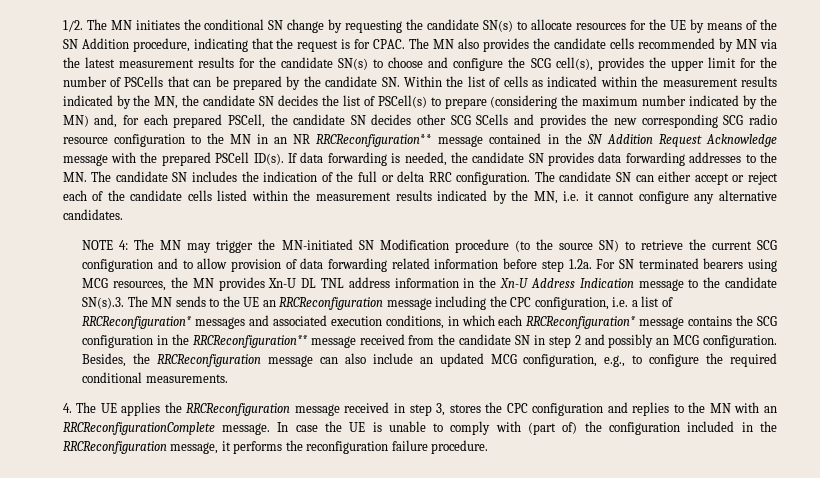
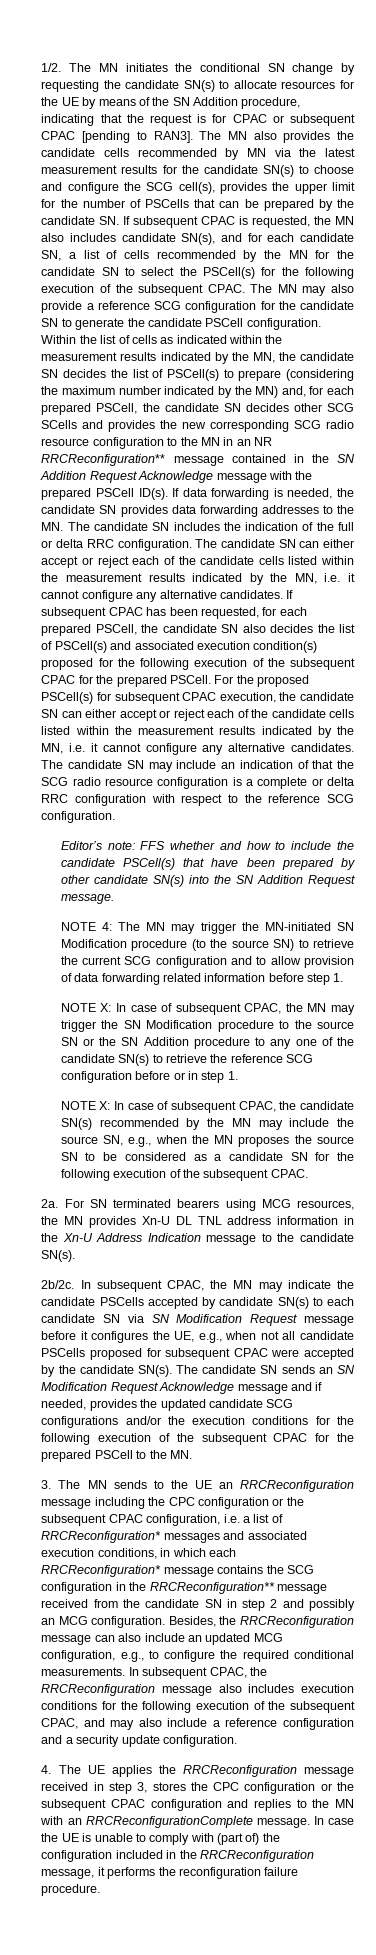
- The MN initiates the conditional SN change by requesting the candidate SN(s) to allocate resources for the UE by means of the SN Addition procedure, indicating that the request is for CPAC.
+ The MN initiates the conditional SN change by requesting the candidate SN(s) to allocate resources for the UE by means of the SN Addition procedure, indicating that the request is for CPAC or subsequent CPAC [pending to RAN3].
- The MN also provides the candidate cells recommended by MN via the latest measurement results for the candidate SN(s) to choose and configure the SCG cell(s), provides the upper limit for the number of PSCells that can be prepared by the candidate SN. Within the list of cells as indicated within the measurement results indicated by the MN, the candidate SN decides the list of PSCell(s) to prepare (considering the maximum number indicated by the MN) and, for each prepared PSCell, the candidate SN decides other SCG SCells and provides the new corresponding SCG radio resource configuration to the MN in an NR RRCReconfiguration** message contained in the SN Addition Request Acknowledge message with the prepared PSCell ID(s).
+ The MN also provides the candidate cells recommended by MN via the latest measurement results for the candidate SN(s) to choose and configure the SCG cell(s), provides the upper limit for the number of PSCells that can be prepared by the candidate SN. If subsequent CPAC is requested, the MN also includes candidate SN(s), and for each candidate SN, a list of cells recommended by the MN for the candidate SN to select the PSCell(s) for the following execution of the subsequent CPAC. The MN may also provide a reference SCG configuration for the candidate SN to generate the candidate PSCell configuration. Within the list of cells as indicated within the measurement results indicated by the MN, the candidate SN decides the list of PSCell(s) to prepare (considering the maximum number indicated by the MN) and, for each prepared PSCell, the candidate SN decides other SCG SCells and provides the new corresponding SCG radio resource configuration to the MN in an NR RRCReconfiguration** message contained in the SN Addition Request Acknowledge message with the prepared PSCell ID(s).
+ If subsequent CPAC has been requested, for each prepared PSCell, the candidate SN also decides the list of PSCell(s) and associated execution condition(s) proposed for the following execution of the subsequent CPAC for the prepared PSCell. For the proposed PSCell(s) for subsequent CPAC execution, the candidate SN can either accept or reject each of the candidate cells listed within the measurement results indicated by the MN, i.e. it cannot configure any alternative candidates. The candidate SN may include an indication of that the SCG radio resource configuration is a complete or delta RRC configuration with respect to the reference SCG configuration.
+ Editor’s note: FFS whether and how to include the candidate PSCell(s) that have been prepared by other candidate SN(s) into the SN Addition Request message.
- The MN may trigger the MN-initiated SN Modification procedure (to the source SN) to retrieve the current SCG configuration and to allow provision of data forwarding related information before step 1.2a. For SN terminated bearers using MCG resources, the MN provides Xn-U DL TNL address information in the Xn-U Address Indication message to the candidate SN(s).3. The MN sends to the UE an RRCReconfiguration message including the CPC configuration, i.e. a list of RRCReconfiguration* messages and associated execution conditions, in which each RRCReconfiguration* message contains the SCG configuration in the RRCReconfiguration** message received from the candidate SN in step 2 and possibly an MCG configuration.
+ The MN may trigger the MN-initiated SN Modification procedure (to the source SN) to retrieve the current SCG configuration and to allow provision of data forwarding related information before step 1.
+ NOTE X: In case of subsequent CPAC, the MN may trigger the SN Modification procedure to the source SN or the SN Addition procedure to any one of the candidate SN(s) to retrieve the reference SCG configuration before or in step 1.
+ NOTE X: In case of subsequent CPAC, the candidate SN(s) recommended by the MN may include the source SN, e.g., when the MN proposes the source SN to be considered as a candidate SN for the following execution of the subsequent CPAC.
+ 2a. For SN terminated bearers using MCG resources, the MN provides Xn-U DL TNL address information in the Xn-U Address Indication message to the candidate SN(s).
+ 2b/2c. In subsequent CPAC, the MN may indicate the candidate PSCells accepted by candidate SN(s) to each candidate SN via SN Modification Request message before it configures the UE, e.g., when not all candidate PSCells proposed for subsequent CPAC were accepted by the candidate SN(s). The candidate SN sends an SN Modification Request Acknowledge message and if needed, provides the updated candidate SCG configurations and/or the execution conditions for the following execution of the subsequent CPAC for the prepared PSCell to the MN.
+ 3. The MN sends to the UE an RRCReconfiguration message including the CPC configuration or the subsequent CPAC configuration, i.e. a list of RRCReconfiguration* messages and associated execution conditions, in which each RRCReconfiguration* message contains the SCG configuration in the RRCReconfiguration** message received from the candidate SN in step 2 and possibly an MCG configuration.
+ In subsequent CPAC, the RRCReconfiguration message also includes execution conditions for the following execution of the subsequent CPAC, and may also include a reference configuration and a security update configuration.
- 4. The UE applies the RRCReconfiguration message received in step 3, stores the CPC configuration and replies to the MN with an RRCReconfigurationComplete message.
+ 4. The UE applies the RRCReconfiguration message received in step 3, stores the CPC configuration or the subsequent CPAC configuration and replies to the MN with an RRCReconfigurationComplete message.

